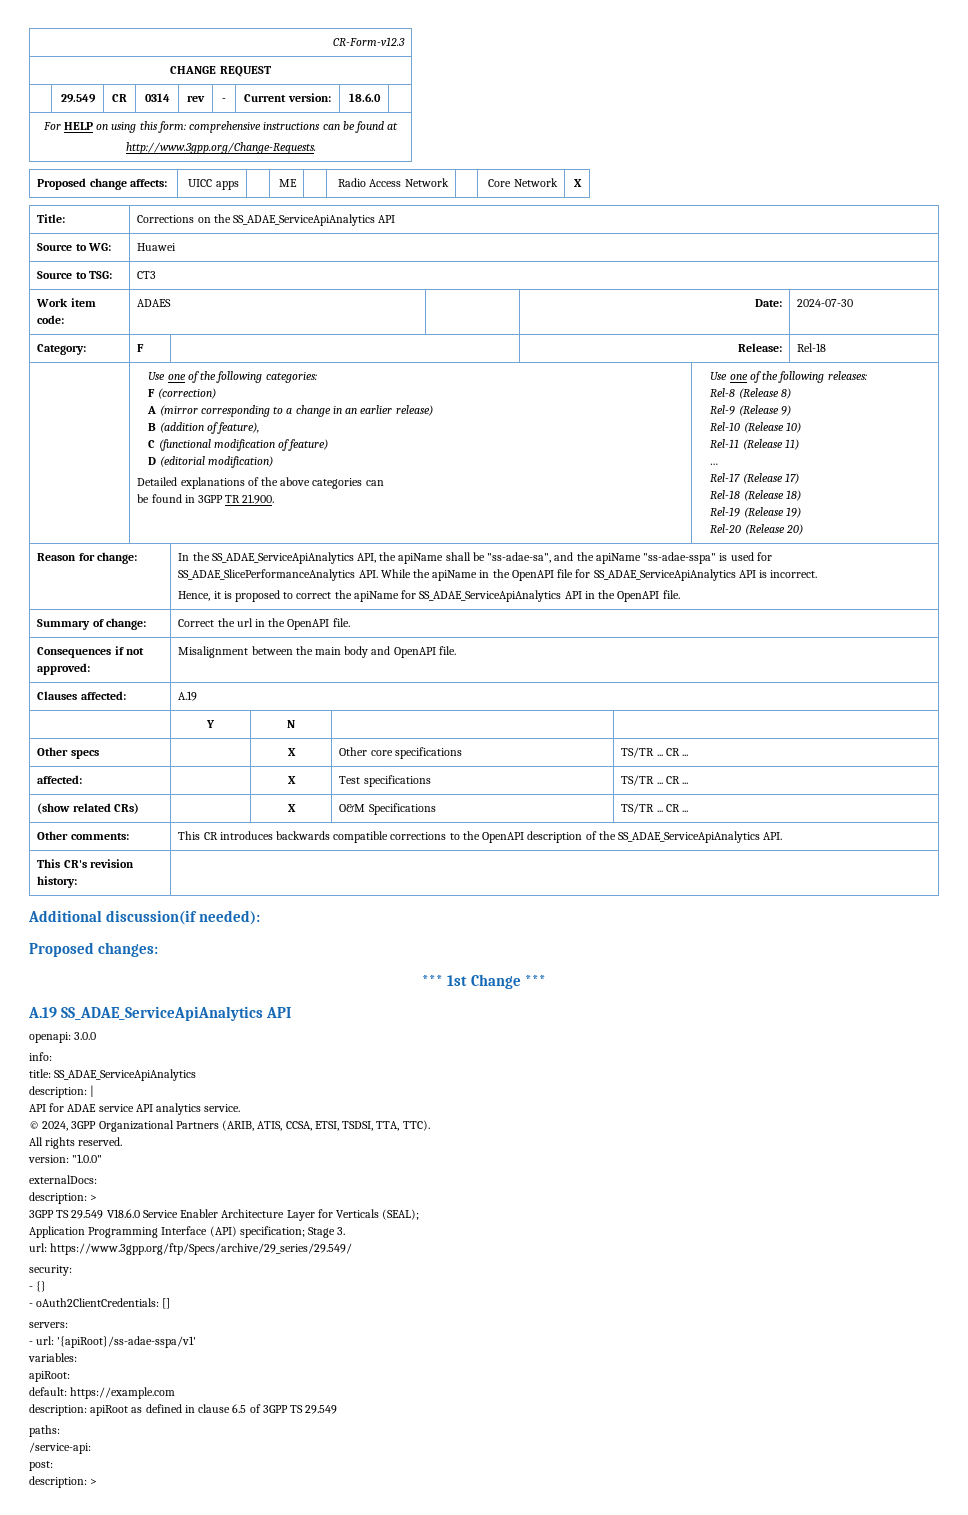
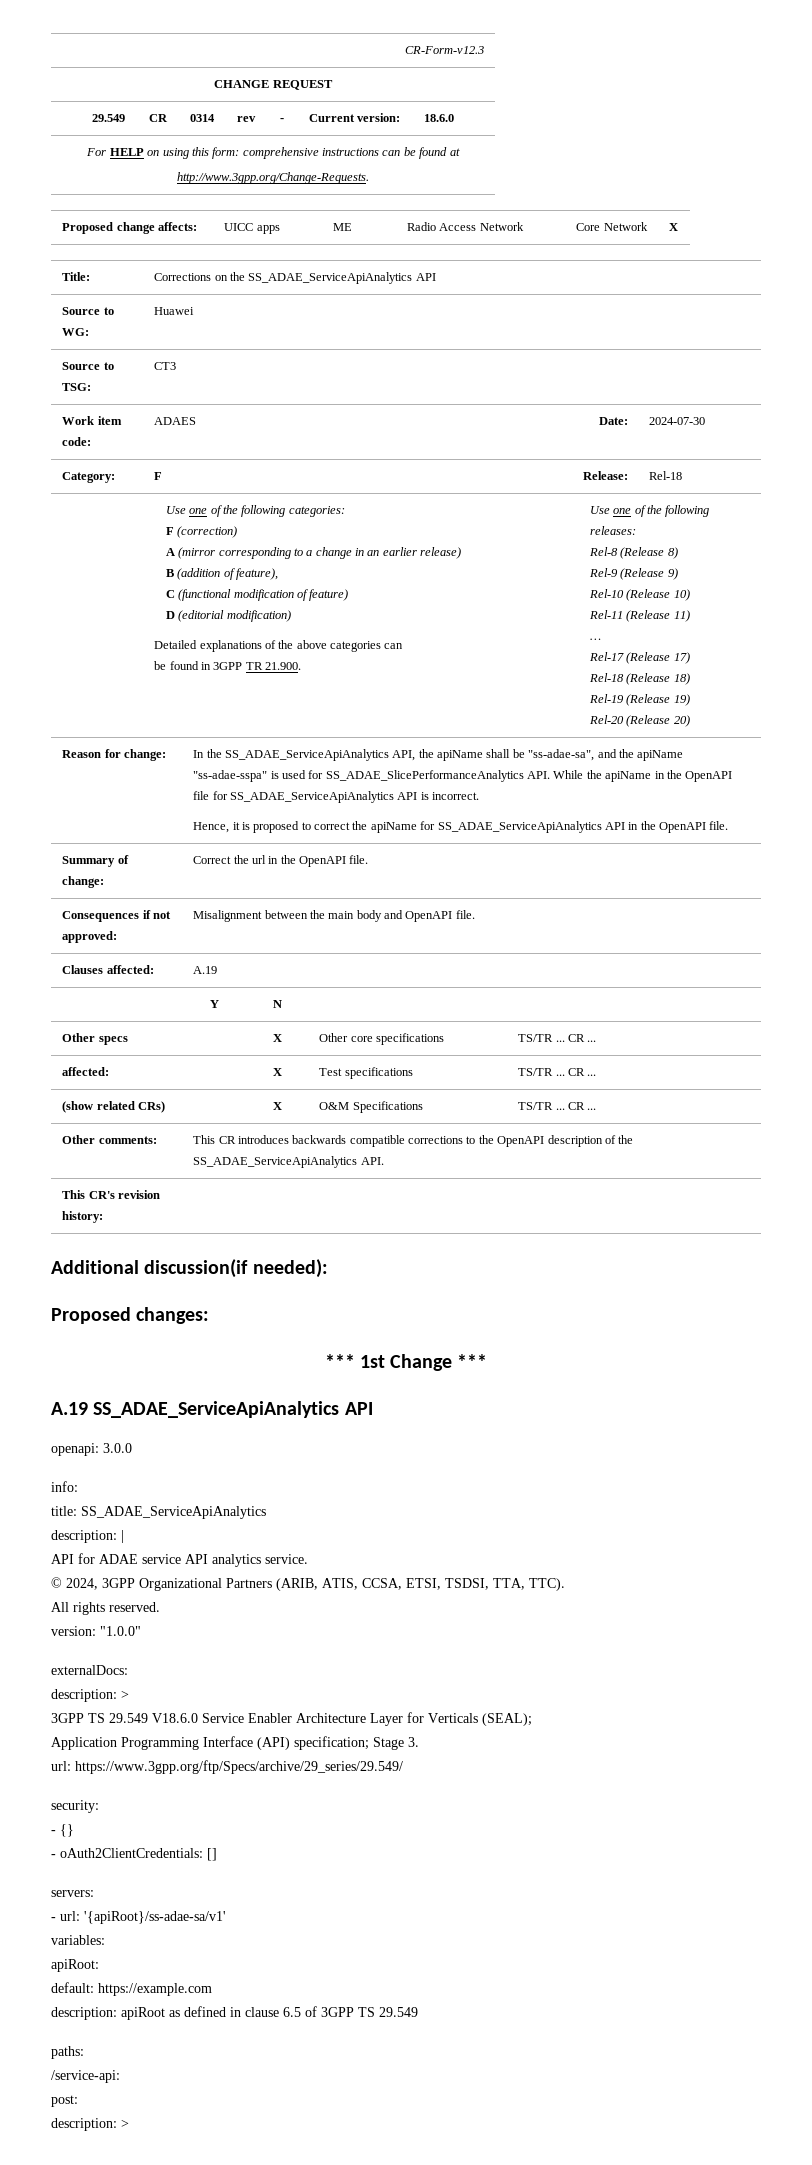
- - url: '{apiRoot}/ss-adae-sspa/v1'
+ - url: '{apiRoot}/ss-adae-sa/v1'

